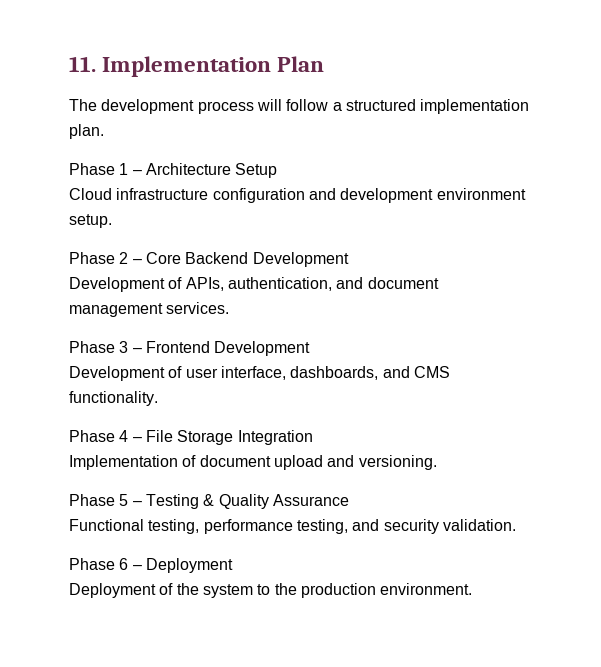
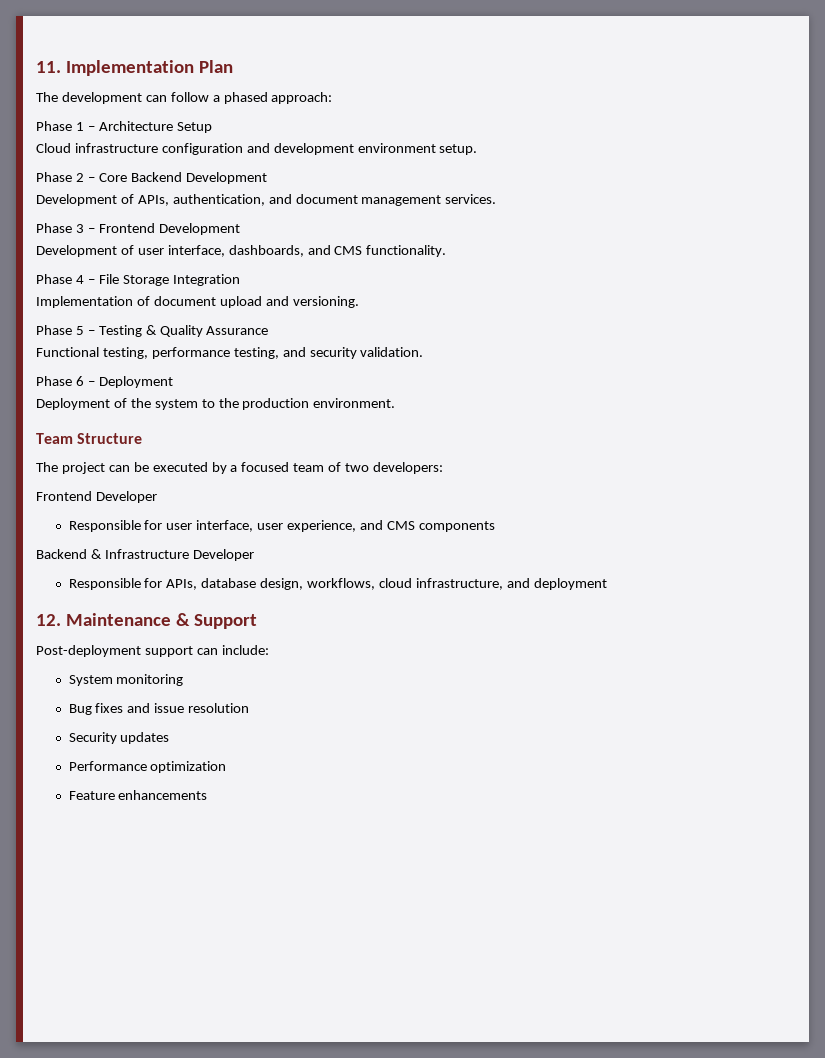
- The development process will follow a structured implementation plan.
+ The development can follow a phased approach:
+ Team Structure
+ The project can be executed by a focused team of two developers:
+ Frontend Developer
+ Responsible for user interface, user experience, and CMS components
+ Backend & Infrastructure Developer
+ Responsible for APIs, database design, workflows, cloud infrastructure, and deployment
+ 12. Maintenance & Support
+ Post-deployment support can include:
+ System monitoring
+ Bug fixes and issue resolution
+ Security updates
+ Performance optimization
+ Feature enhancements

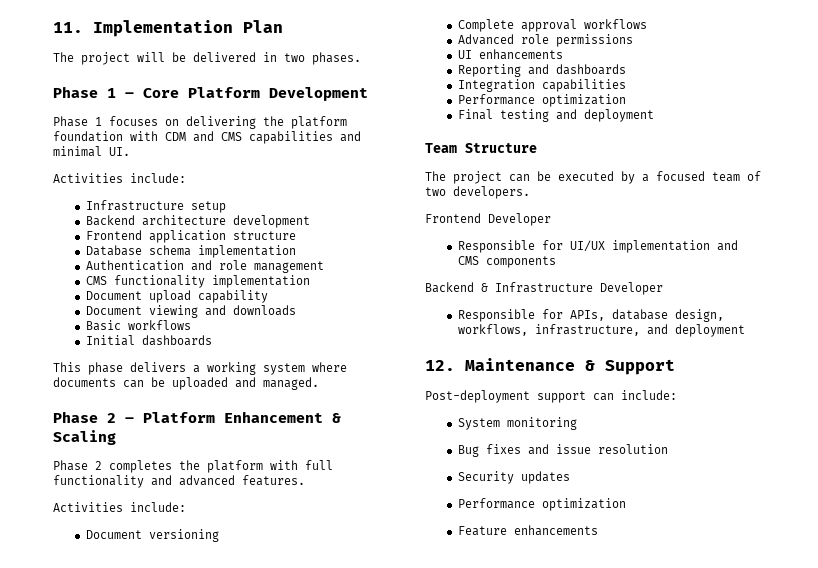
- The development can follow a phased approach:
- Phase 1 – Architecture Setup
- Cloud infrastructure configuration and development environment setup.
- Phase 2 – Core Backend Development
- Development of APIs, authentication, and document management services.
- Phase 3 – Frontend Development
- Development of user interface, dashboards, and CMS functionality.
- Phase 4 – File Storage Integration
- Implementation of document upload and versioning.
- Phase 5 – Testing & Quality Assurance
- Functional testing, performance testing, and security validation.
- Phase 6 – Deployment
- Deployment of the system to the production environment.
+ The project will be delivered in two phases.
+ Phase 1 – Core Platform Development
+ Phase 1 focuses on delivering the platform foundation with CDM and CMS capabilities and minimal UI.
+ Activities include:
+ Infrastructure setup
+ Backend architecture development
+ Frontend application structure
+ Database schema implementation
+ Authentication and role management
+ CMS functionality implementation
+ Document upload capability
+ Document viewing and downloads
+ Basic workflows
+ Initial dashboards
+ This phase delivers a working system where documents can be uploaded and managed.
+ Phase 2 – Platform Enhancement & Scaling
+ Phase 2 completes the platform with full functionality and advanced features.
+ Activities include:
+ Document versioning
+ Complete approval workflows
+ Advanced role permissions
+ UI enhancements
+ Reporting and dashboards
+ Integration capabilities
+ Performance optimization
+ Final testing and deployment
- The project can be executed by a focused team of two developers:
+ The project can be executed by a focused team of two developers.
- Responsible for user interface, user experience, and CMS components
+ Responsible for UI/UX implementation and CMS components
- Responsible for APIs, database design, workflows, cloud infrastructure, and deployment
+ Responsible for APIs, database design, workflows, infrastructure, and deployment

